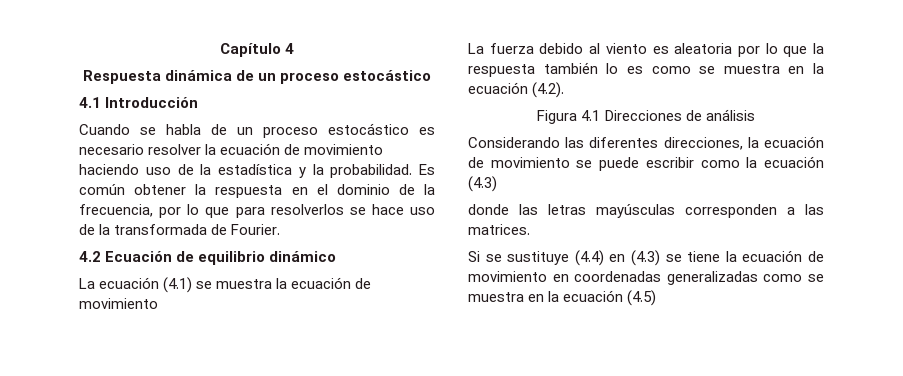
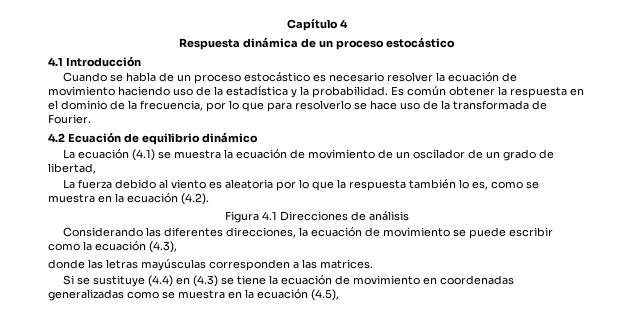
- Es común obtener la respuesta en el dominio de la frecuencia, por lo que para resolverlos se hace uso de la transformada de Fourier.
+ Es común obtener la respuesta en el dominio de la frecuencia, por lo que para resolverlo se hace uso de la transformada de Fourier.
- La ecuación (4.1) se muestra la ecuación de movimiento
+ La ecuación (4.1) se muestra la ecuación de movimiento de un oscilador de un grado de libertad,
- La fuerza debido al viento es aleatoria por lo que la respuesta también lo es como se muestra en la ecuación (4.2).
+ La fuerza debido al viento es aleatoria por lo que la respuesta también lo es, como se muestra en la ecuación (4.2).
- Considerando las diferentes direcciones, la ecuación de movimiento se puede escribir como la ecuación (4.3)
+ Considerando las diferentes direcciones, la ecuación de movimiento se puede escribir como la ecuación (4.3),
- Si se sustituye (4.4) en (4.3) se tiene la ecuación de movimiento en coordenadas generalizadas como se muestra en la ecuación (4.5)
+ Si se sustituye (4.4) en (4.3) se tiene la ecuación de movimiento en coordenadas generalizadas como se muestra en la ecuación (4.5),

